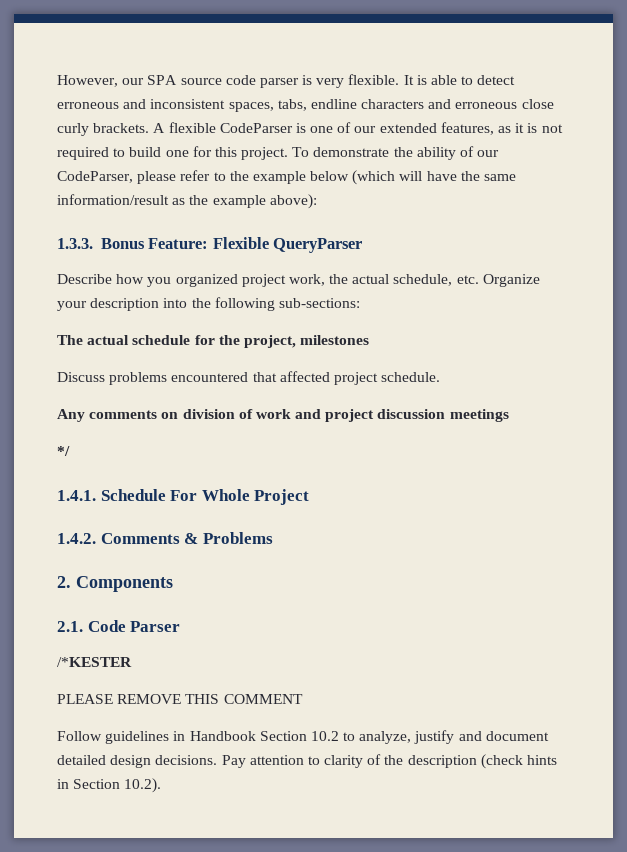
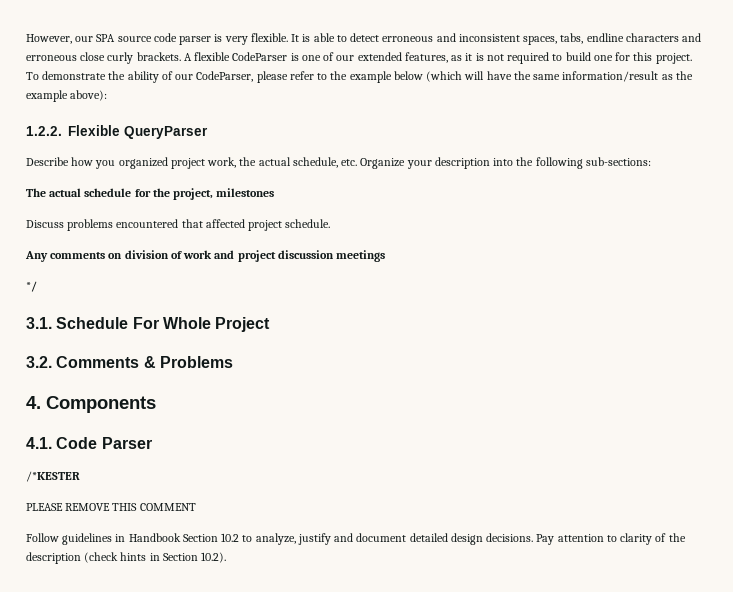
- 1.3.3. Bonus Feature: Flexible QueryParser
+ 1.2.2. Flexible QueryParser
- 1.4.1. Schedule For Whole Project
+ 3.1. Schedule For Whole Project
- 1.4.2. Comments & Problems
+ 3.2. Comments & Problems
- 2. Components
+ 4. Components
- 2.1. Code Parser
+ 4.1. Code Parser

